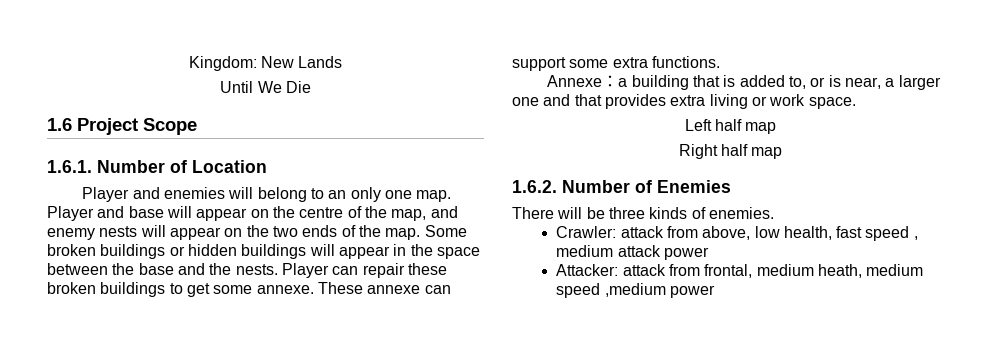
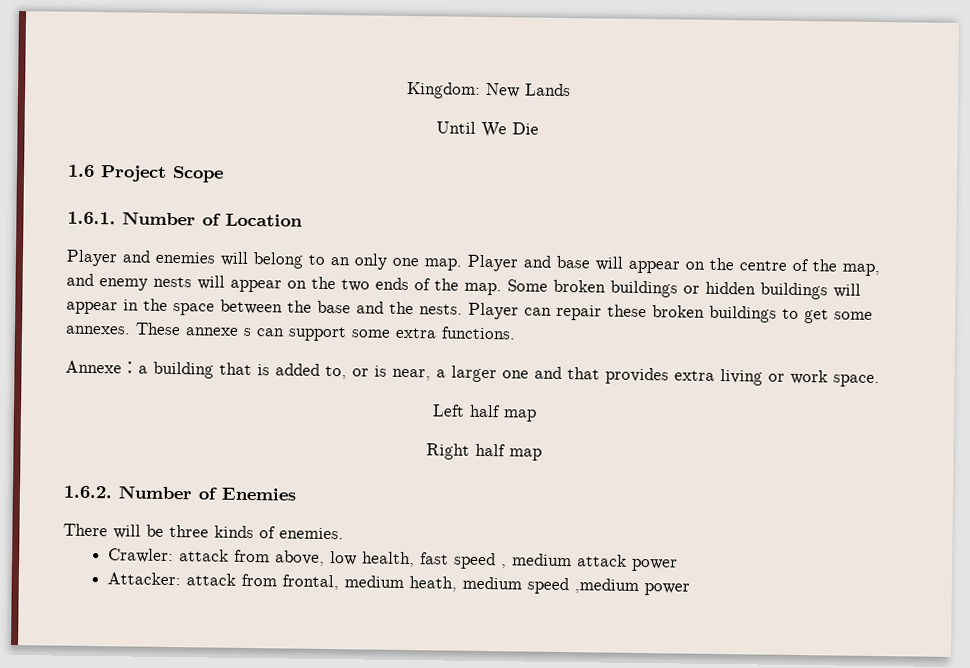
- Player can repair these broken buildings to get some annexe.
+ Player can repair these broken buildings to get some annexes.
- These annexe can support some extra functions.
+ These annexe s can support some extra functions.

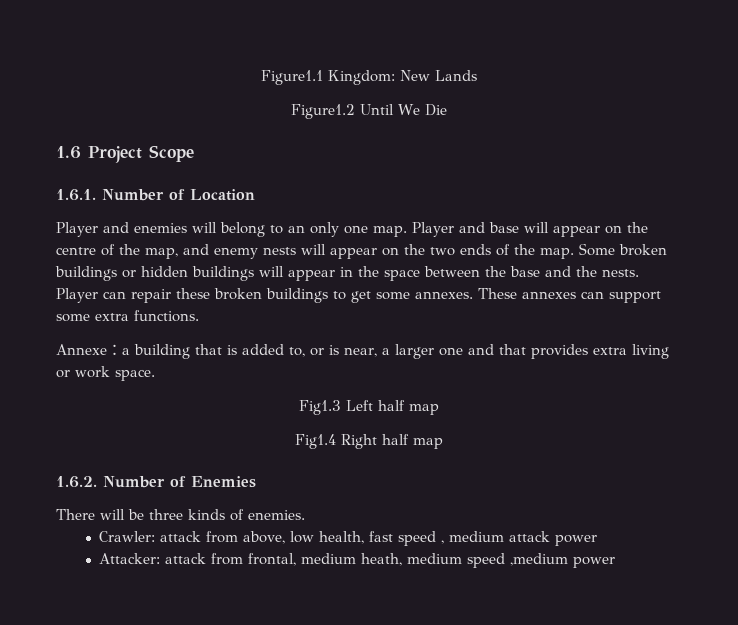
- Kingdom: New Lands
+ Figure1.1 Kingdom: New Lands
- Until We Die
+ Figure1.2 Until We Die
- These annexe s can support some extra functions.
+ These annexes can support some extra functions.
- Left half map
+ Fig1.3 Left half map
- Right half map
+ Fig1.4 Right half map

